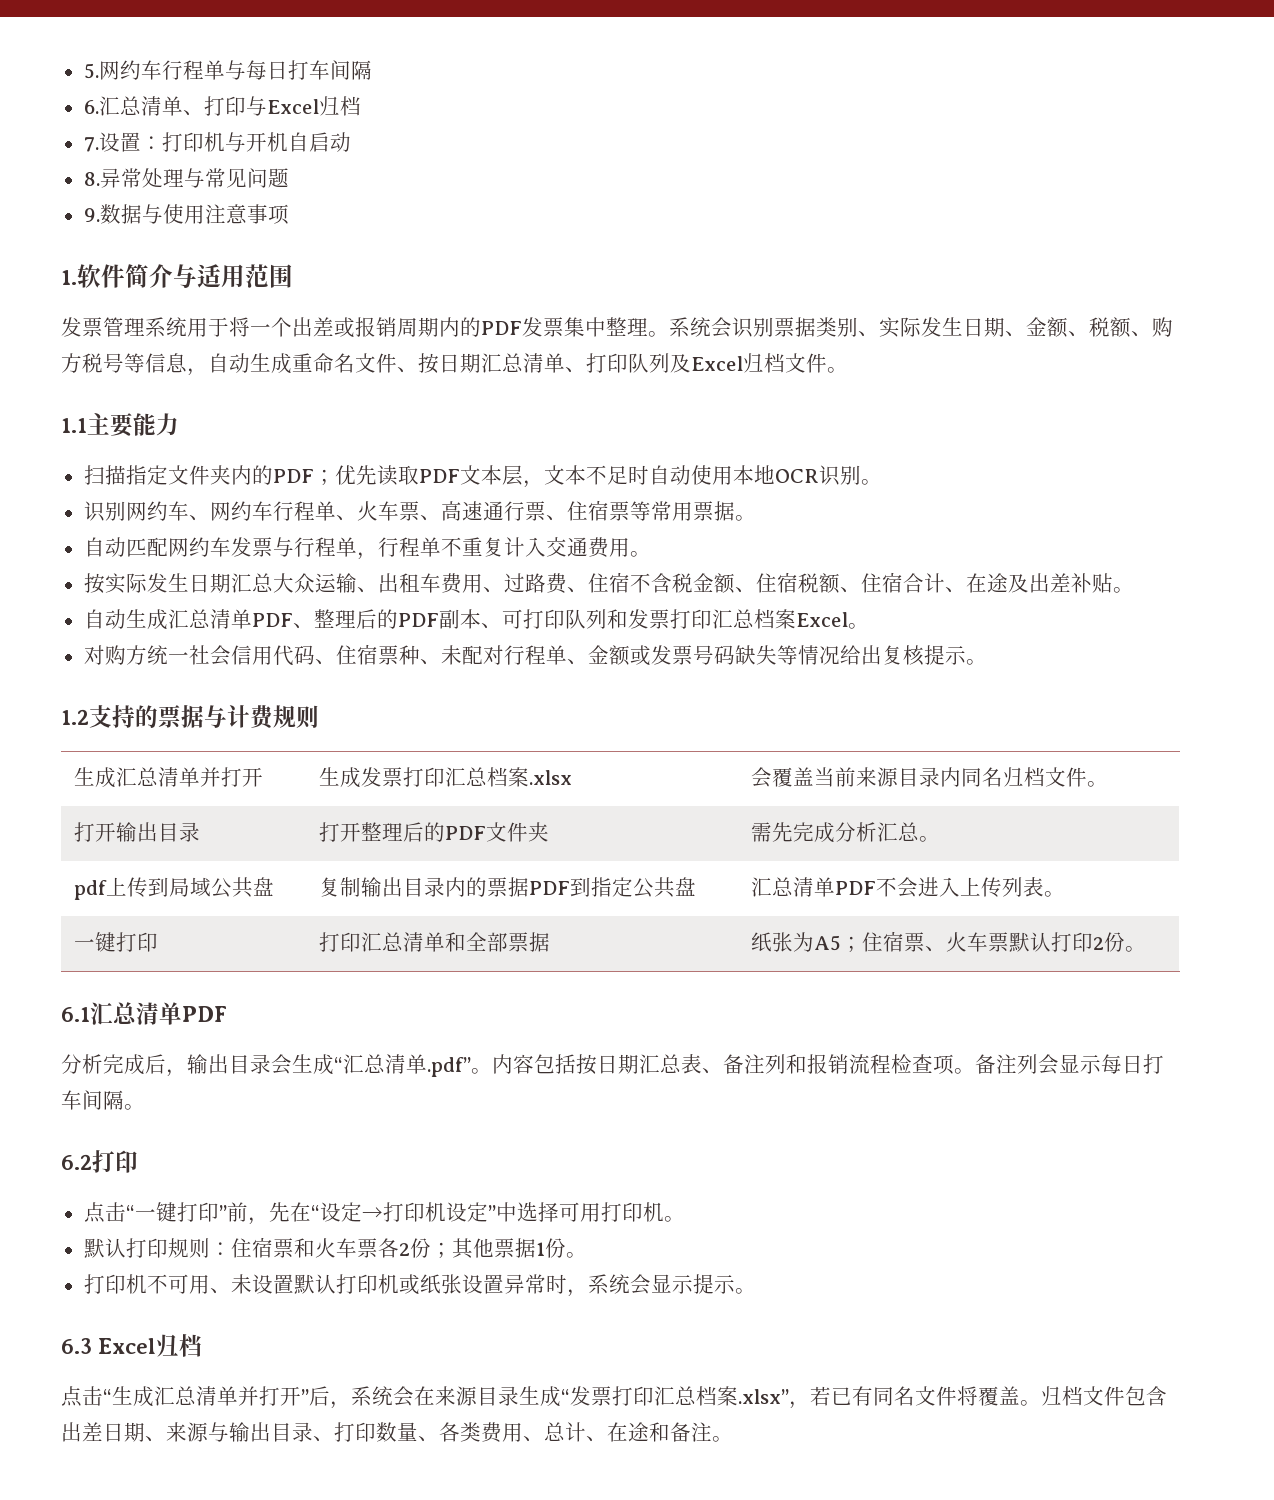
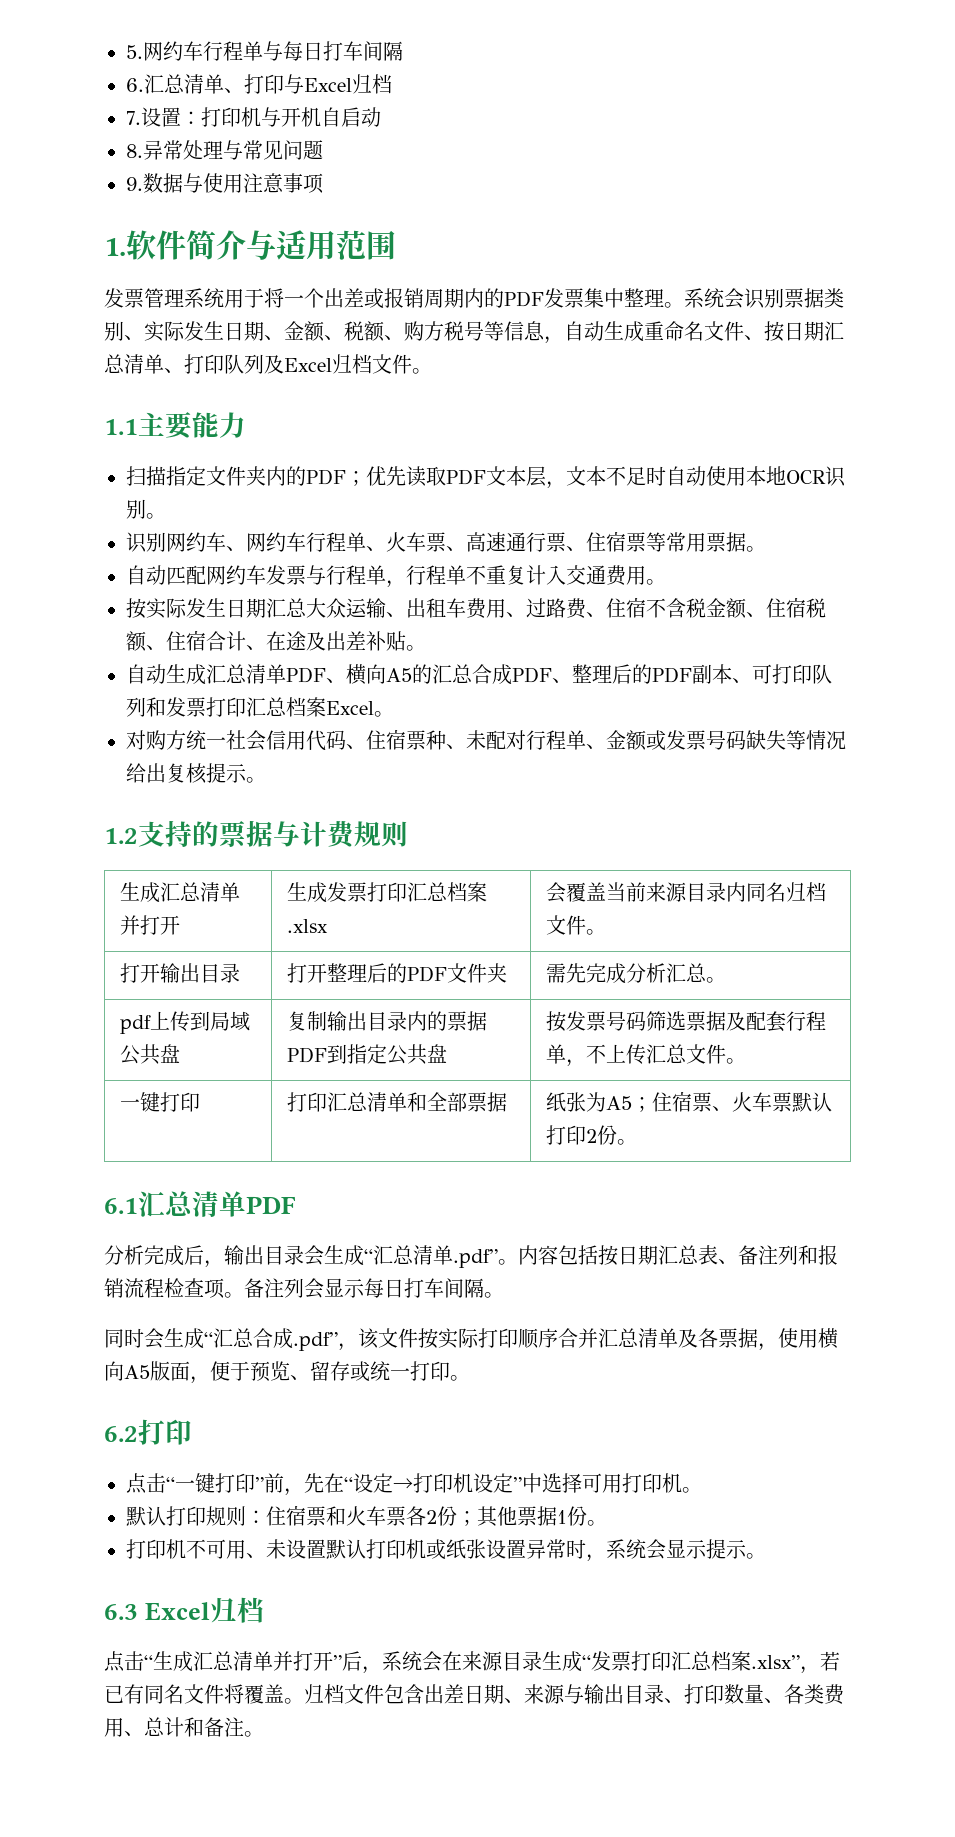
- 自动生成汇总清单PDF、整理后的PDF副本、可打印队列和发票打印汇总档案Excel。
+ 自动生成汇总清单PDF、横向A5的汇总合成PDF、整理后的PDF副本、可打印队列和发票打印汇总档案Excel。
- pdf上传到局域公共盘 | 复制输出目录内的票据PDF到指定公共盘 | 汇总清单PDF不会进入上传列表。
+ pdf上传到局域公共盘 | 复制输出目录内的票据PDF到指定公共盘 | 按发票号码筛选票据及配套行程单，不上传汇总文件。
+ 同时会生成“汇总合成.pdf”，该文件按实际打印顺序合并汇总清单及各票据，使用横向A5版面，便于预览、留存或统一打印。
- 归档文件包含出差日期、来源与输出目录、打印数量、各类费用、总计、在途和备注。
+ 归档文件包含出差日期、来源与输出目录、打印数量、各类费用、总计和备注。

